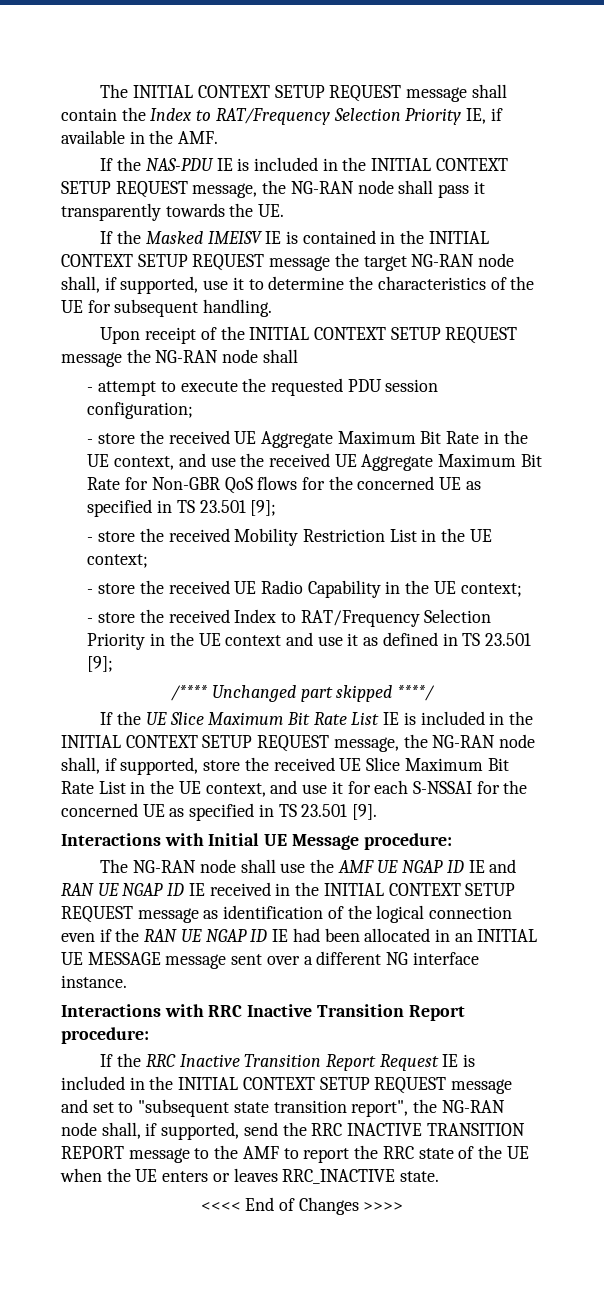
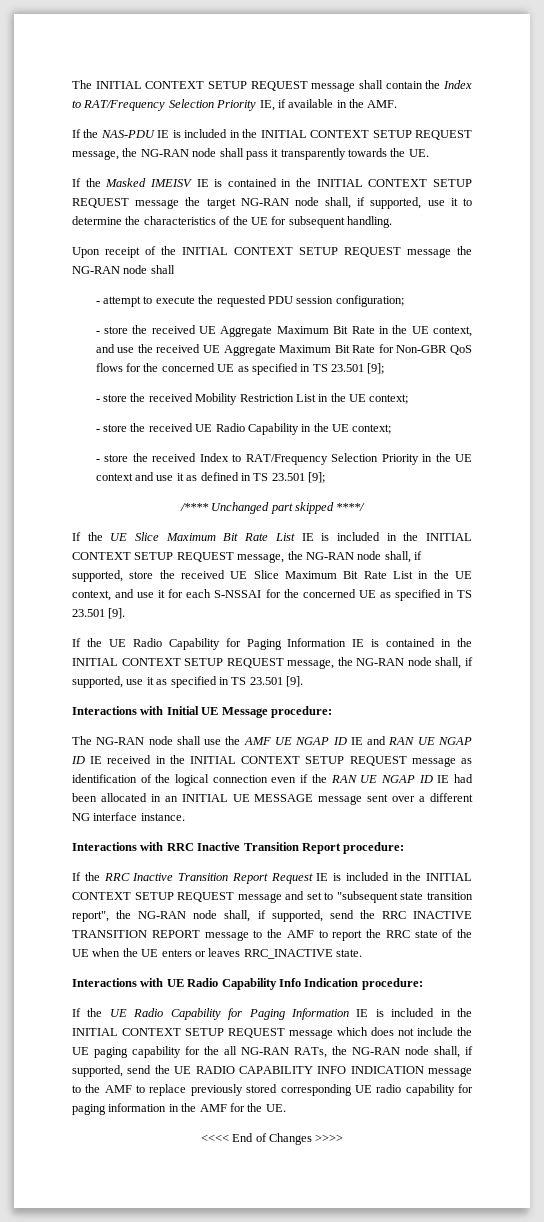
+ If the UE Radio Capability for Paging Information IE is contained in the INITIAL CONTEXT SETUP REQUEST message, the NG-RAN node shall, if supported, use it as specified in TS 23.501 [9].
+ Interactions with UE Radio Capability Info Indication procedure:
+ If the UE Radio Capability for Paging Information IE is included in the INITIAL CONTEXT SETUP REQUEST message which does not include the UE paging capability for the all NG-RAN RATs, the NG-RAN node shall, if supported, send the UE RADIO CAPABILITY INFO INDICATION message to the AMF to replace previously stored corresponding UE radio capability for paging information in the AMF for the UE.

